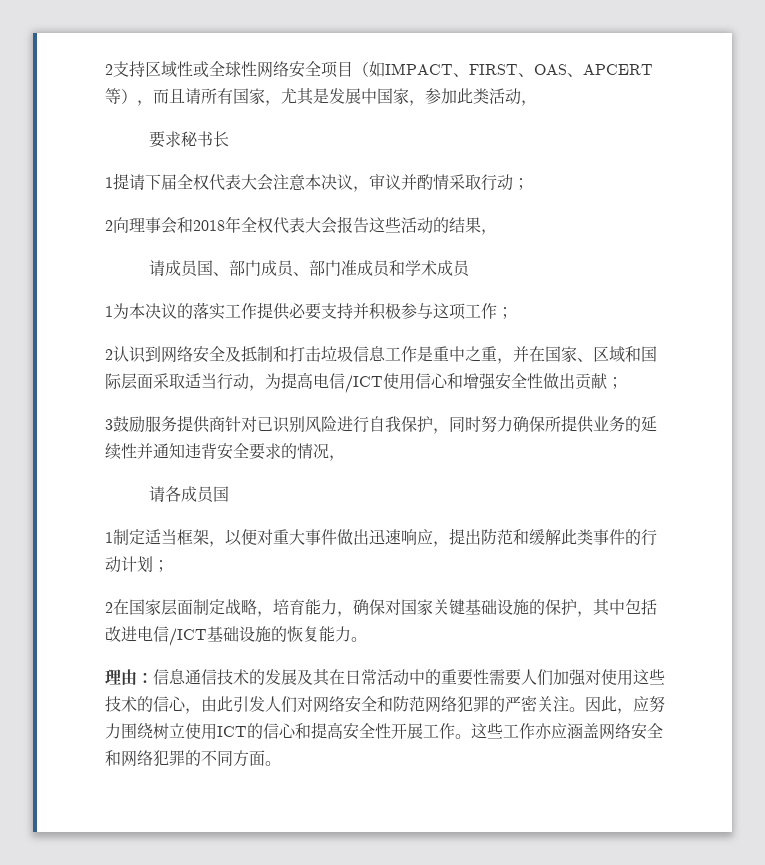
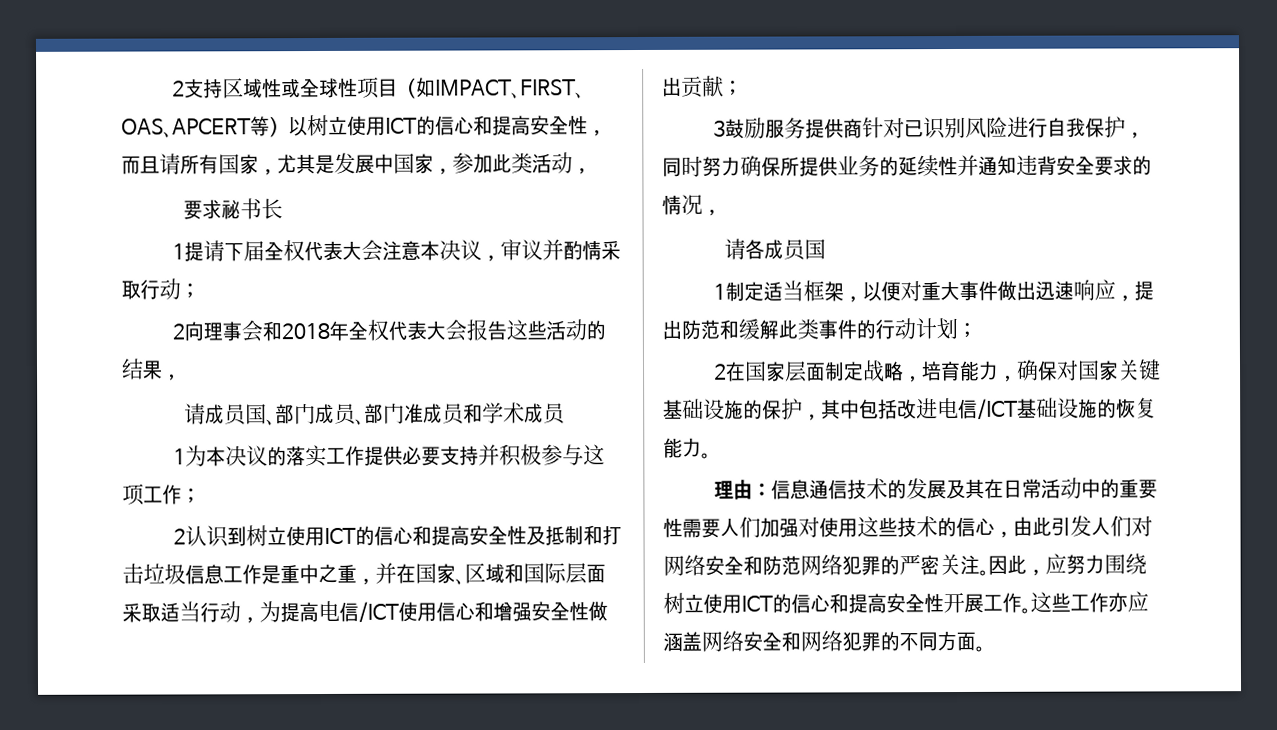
- 2支持区域性或全球性网络安全项目（如IMPACT、FIRST、OAS、APCERT等），而且请所有国家，尤其是发展中国家，参加此类活动，
+ 2支持区域性或全球性项目（如IMPACT、FIRST、OAS、APCERT等）以树立使用ICT的信心和提高安全性，而且请所有国家，尤其是发展中国家，参加此类活动，
- 2认识到网络安全及抵制和打击垃圾信息工作是重中之重，并在国家、区域和国际层面采取适当行动，为提高电信/ICT使用信心和增强安全性做出贡献；
+ 2认识到树立使用ICT的信心和提高安全性及抵制和打击垃圾信息工作是重中之重，并在国家、区域和国际层面采取适当行动，为提高电信/ICT使用信心和增强安全性做出贡献；

